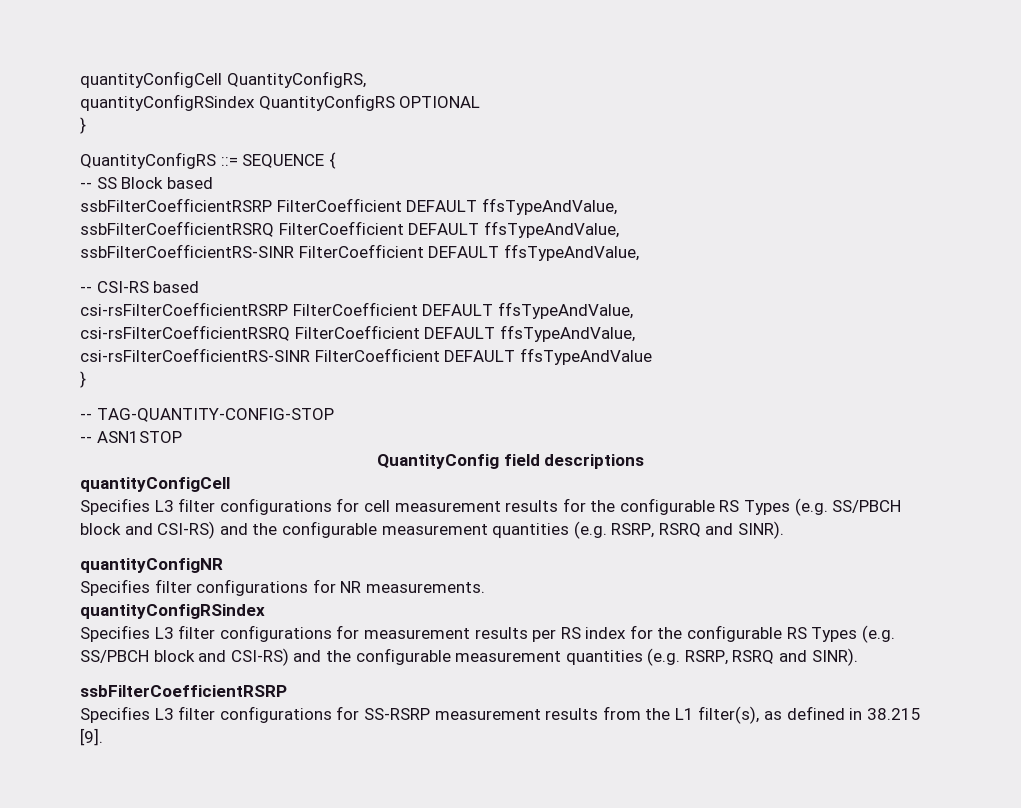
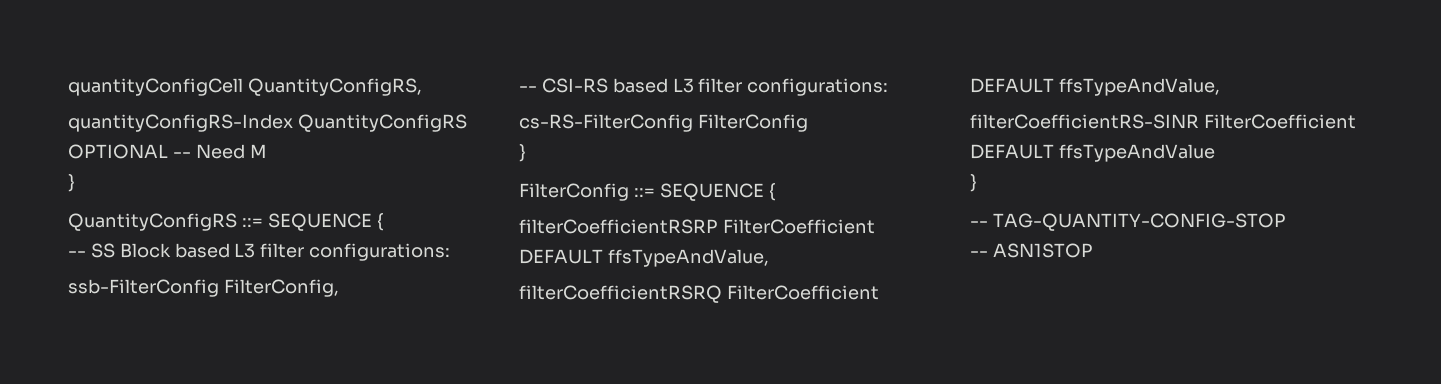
- quantityConfigRSindex QuantityConfigRS OPTIONAL
+ quantityConfigRS-Index QuantityConfigRS OPTIONAL -- Need M
- -- SS Block based
- ssbFilterCoefficientRSRP FilterCoefficient DEFAULT ffsTypeAndValue,
- ssbFilterCoefficientRSRQ FilterCoefficient DEFAULT ffsTypeAndValue,
- ssbFilterCoefficientRS-SINR FilterCoefficient DEFAULT ffsTypeAndValue,
- -- CSI-RS based
- csi-rsFilterCoefficientRSRP FilterCoefficient DEFAULT ffsTypeAndValue,
- csi-rsFilterCoefficientRSRQ FilterCoefficient DEFAULT ffsTypeAndValue,
- csi-rsFilterCoefficientRS-SINR FilterCoefficient DEFAULT ffsTypeAndValue
+ -- SS Block based L3 filter configurations:
+ ssb-FilterConfig FilterConfig,
+ -- CSI-RS based L3 filter configurations:
+ cs-RS-FilterConfig FilterConfig
+ }
+ FilterConfig ::= SEQUENCE {
+ filterCoefficientRSRP FilterCoefficient DEFAULT ffsTypeAndValue,
+ filterCoefficientRSRQ FilterCoefficient DEFAULT ffsTypeAndValue,
+ filterCoefficientRS-SINR FilterCoefficient DEFAULT ffsTypeAndValue
- QuantityConfig field descriptions
- quantityConfigCell
- Specifies L3 filter configurations for cell measurement results for the configurable RS Types (e.g. SS/PBCH block and CSI-RS) and the configurable measurement quantities (e.g. RSRP, RSRQ and SINR).
- quantityConfigNR
- Specifies filter configurations for NR measurements.
- quantityConfigRSindex
- Specifies L3 filter configurations for measurement results per RS index for the configurable RS Types (e.g. SS/PBCH block and CSI-RS) and the configurable measurement quantities (e.g. RSRP, RSRQ and SINR).
- ssbFilterCoefficientRSRP
- Specifies L3 filter configurations for SS-RSRP measurement results from the L1 filter(s), as defined in 38.215 [9].

